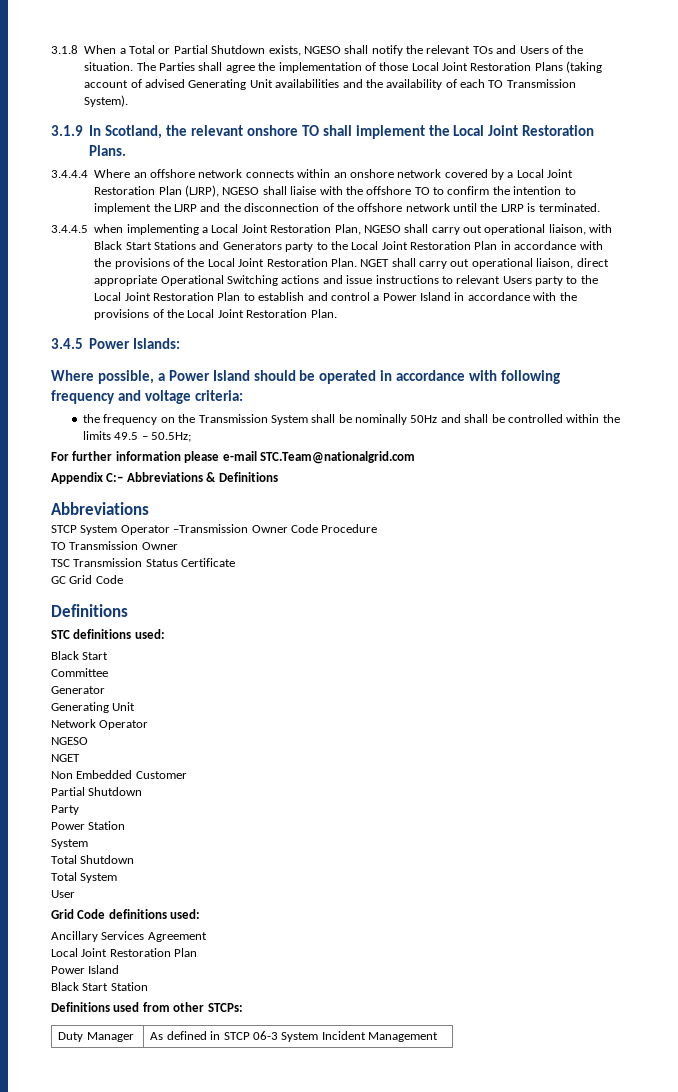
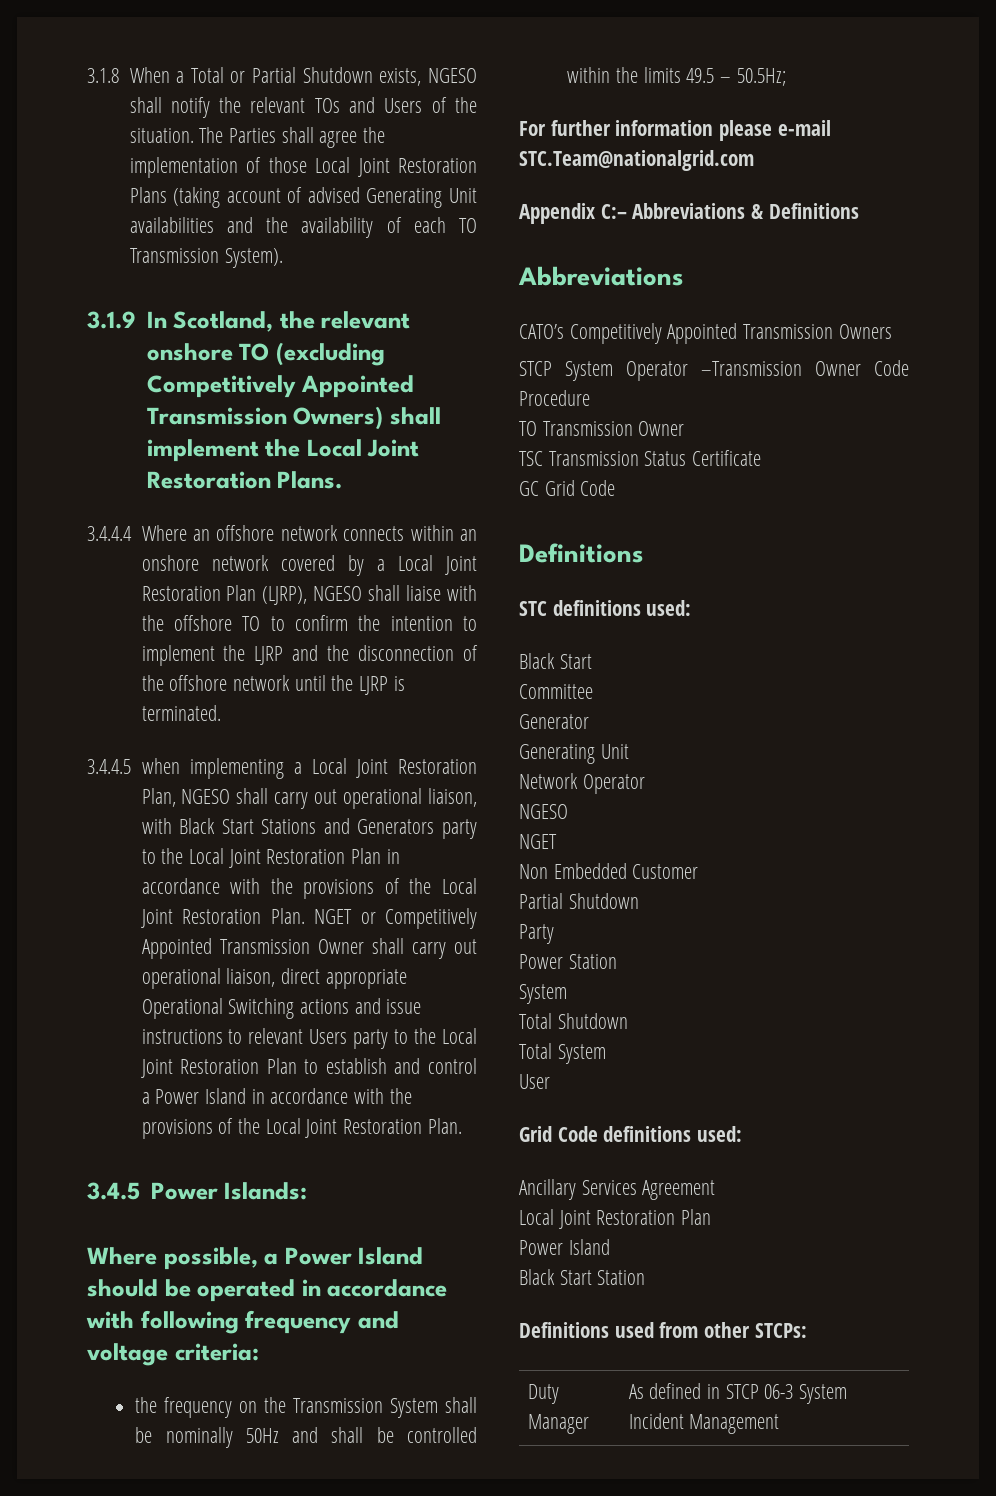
- 3.1.9 In Scotland, the relevant onshore TO shall implement the Local Joint Restoration Plans.
+ 3.1.9 In Scotland, the relevant onshore TO (excluding Competitively Appointed Transmission Owners) shall implement the Local Joint Restoration Plans.
- NGET shall carry out operational liaison, direct appropriate Operational Switching actions and issue instructions to relevant Users party to the Local Joint Restoration Plan to establish and control a Power Island in accordance with the provisions of the Local Joint Restoration Plan.
+ NGET or Competitively Appointed Transmission Owner shall carry out operational liaison, direct appropriate Operational Switching actions and issue instructions to relevant Users party to the Local Joint Restoration Plan to establish and control a Power Island in accordance with the provisions of the Local Joint Restoration Plan.
+ CATO’s Competitively Appointed Transmission Owners

